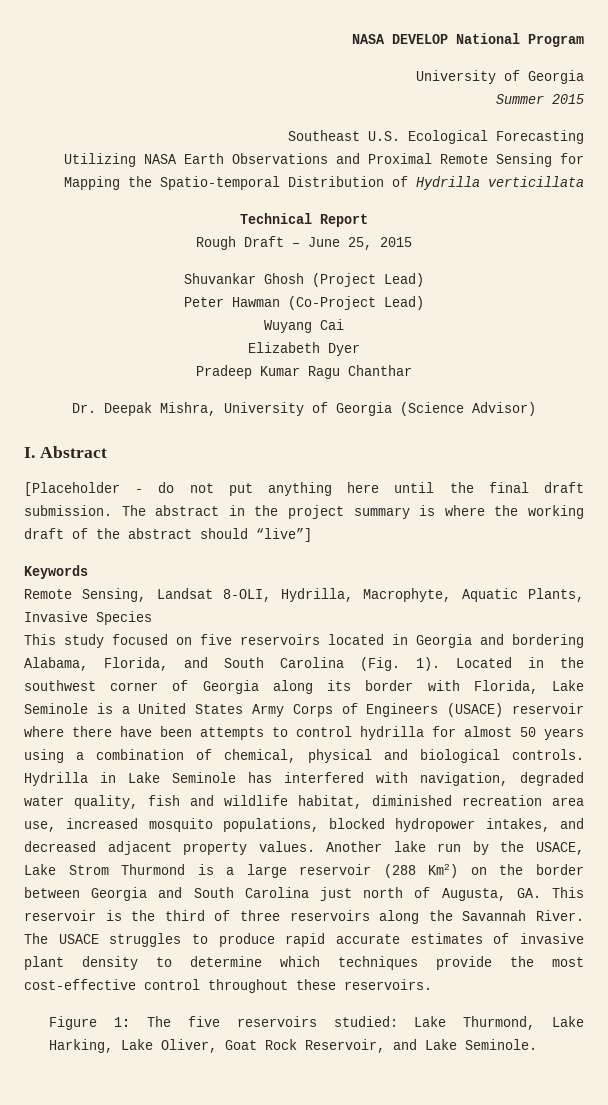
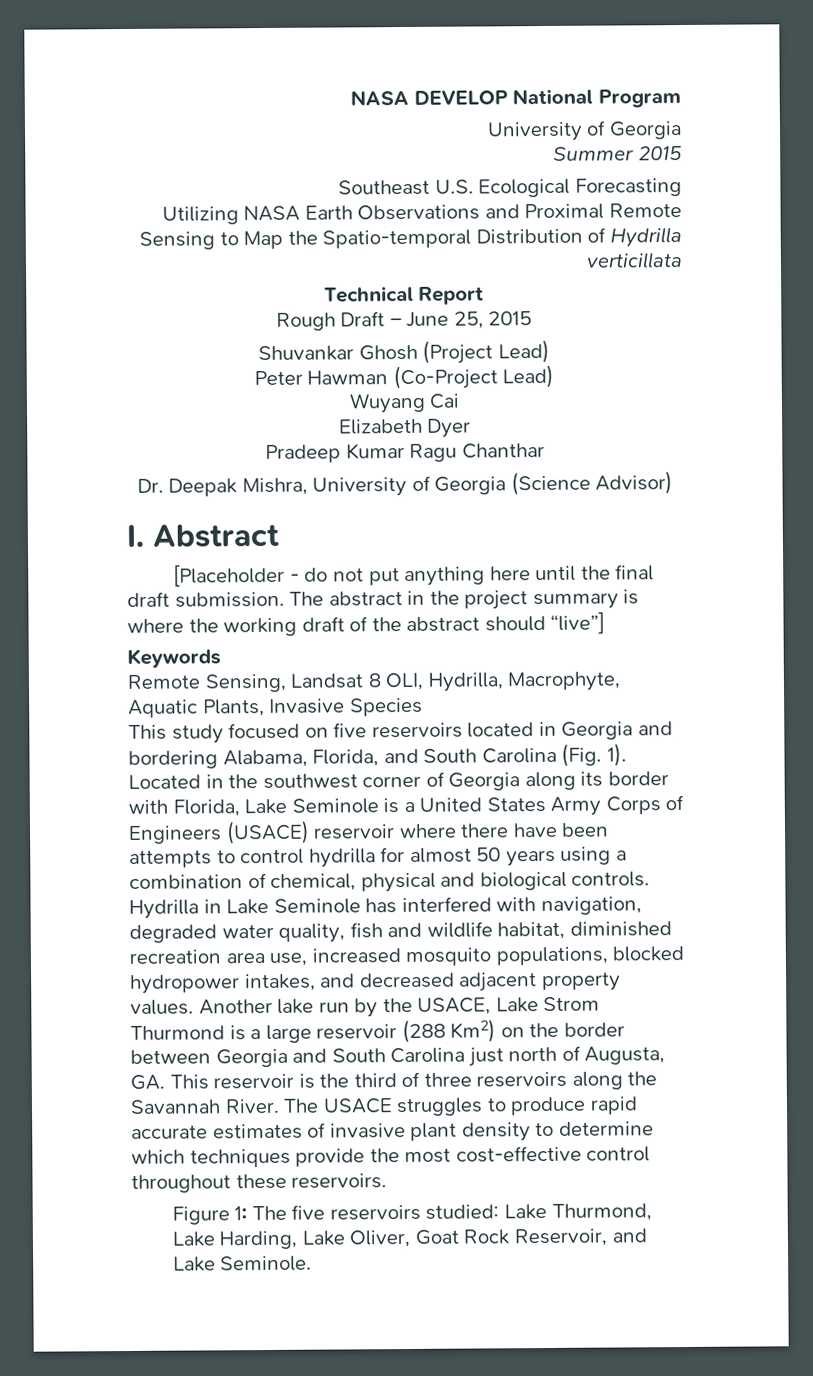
- Utilizing NASA Earth Observations and Proximal Remote Sensing for Mapping the Spatio-temporal Distribution of Hydrilla verticillata
+ Utilizing NASA Earth Observations and Proximal Remote Sensing to Map the Spatio-temporal Distribution of Hydrilla verticillata
- Remote Sensing, Landsat 8-OLI, Hydrilla, Macrophyte, Aquatic Plants, Invasive Species
+ Remote Sensing, Landsat 8 OLI, Hydrilla, Macrophyte, Aquatic Plants, Invasive Species
- Figure 1: The five reservoirs studied: Lake Thurmond, Lake Harking, Lake Oliver, Goat Rock Reservoir, and Lake Seminole.
+ Figure 1: The five reservoirs studied: Lake Thurmond, Lake Harding, Lake Oliver, Goat Rock Reservoir, and Lake Seminole.

